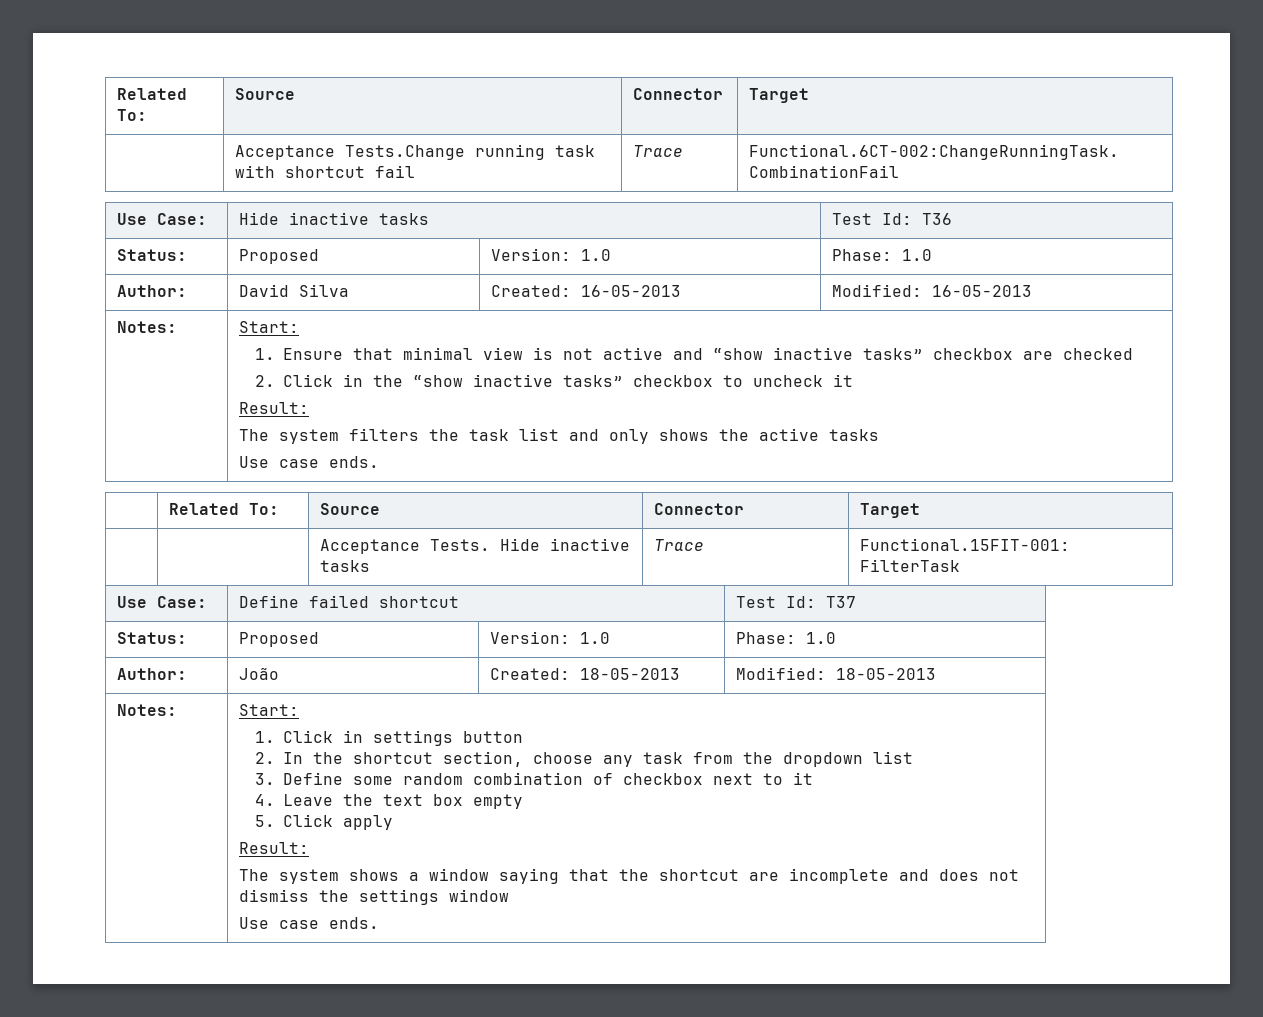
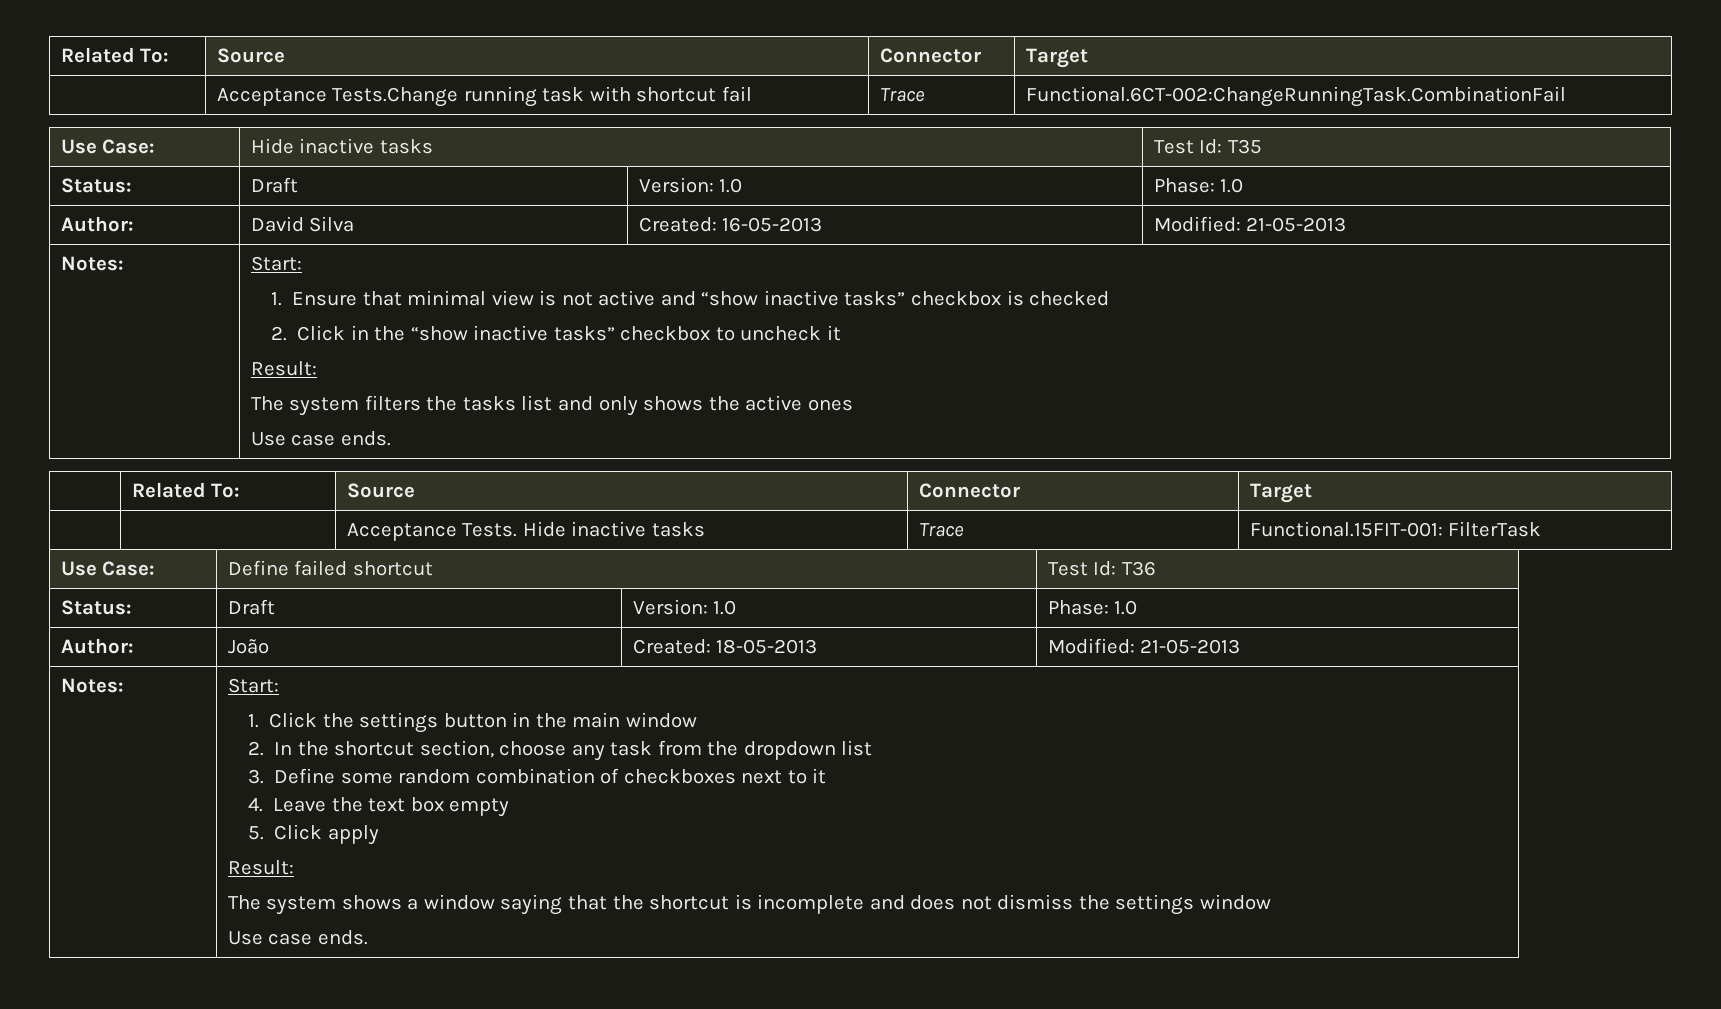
- Use Case: | Hide inactive tasks | Test Id: T36
- Status: | Proposed | Version: 1.0 | Phase: 1.0
+ Use Case: | Hide inactive tasks | Test Id: T35
+ Status: | Draft | Version: 1.0 | Phase: 1.0
- Author: | David Silva | Created: 16-05-2013 | Modified: 16-05-2013
+ Author: | David Silva | Created: 16-05-2013 | Modified: 21-05-2013
- 1. Ensure that minimal view is not active and “show inactive tasks” checkbox are checked
+ 1. Ensure that minimal view is not active and “show inactive tasks” checkbox is checked
- The system filters the task list and only shows the active tasks
+ The system filters the tasks list and only shows the active ones
- Use Case: | Define failed shortcut | Test Id: T37
- Status: | Proposed | Version: 1.0 | Phase: 1.0
+ Use Case: | Define failed shortcut | Test Id: T36
+ Status: | Draft | Version: 1.0 | Phase: 1.0
- Author: | João | Created: 18-05-2013 | Modified: 18-05-2013
+ Author: | João | Created: 18-05-2013 | Modified: 21-05-2013
- 1. Click in settings button
+ 1. Click the settings button in the main window
- 3. Define some random combination of checkbox next to it
+ 3. Define some random combination of checkboxes next to it
- The system shows a window saying that the shortcut are incomplete and does not dismiss the settings window
+ The system shows a window saying that the shortcut is incomplete and does not dismiss the settings window

